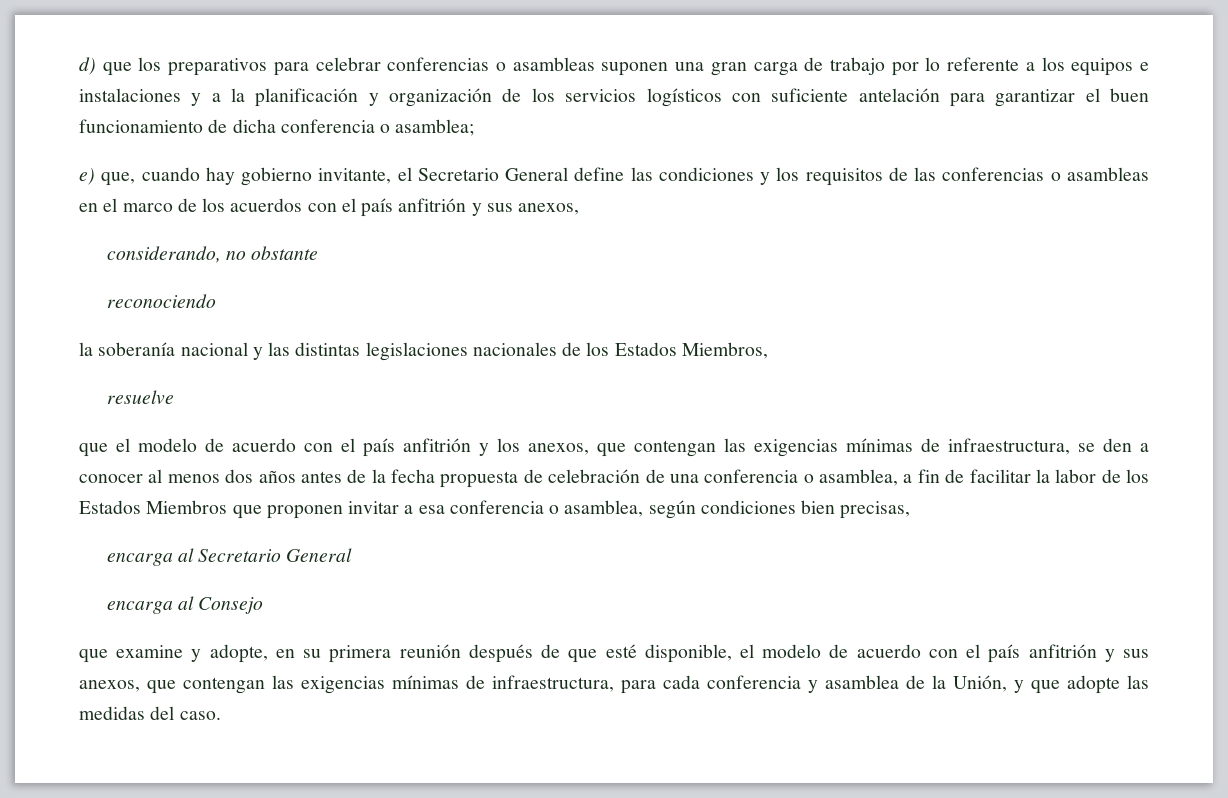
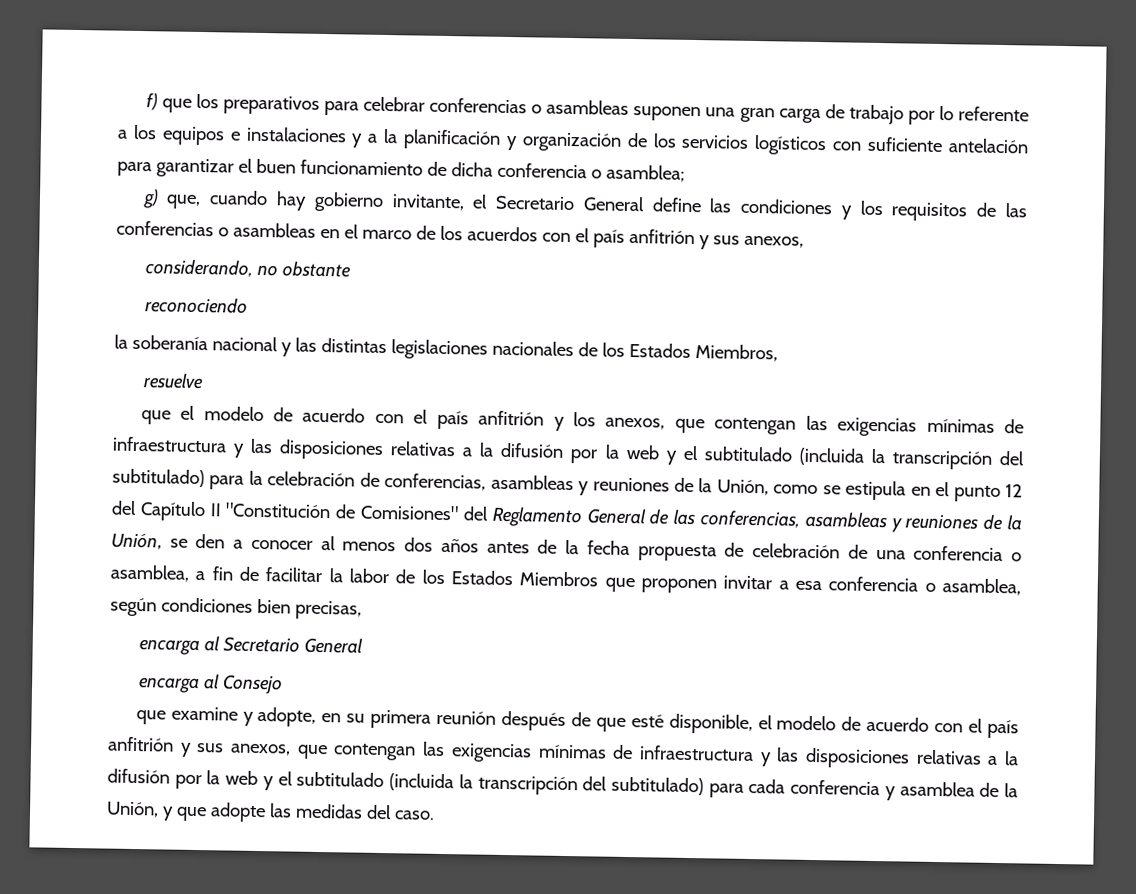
- d) que los preparativos para celebrar conferencias o asambleas suponen una gran carga de trabajo por lo referente a los equipos e instalaciones y a la planificación y organización de los servicios logísticos con suficiente antelación para garantizar el buen funcionamiento de dicha conferencia o asamblea;
+ f) que los preparativos para celebrar conferencias o asambleas suponen una gran carga de trabajo por lo referente a los equipos e instalaciones y a la planificación y organización de los servicios logísticos con suficiente antelación para garantizar el buen funcionamiento de dicha conferencia o asamblea;
- e) que, cuando hay gobierno invitante, el Secretario General define las condiciones y los requisitos de las conferencias o asambleas en el marco de los acuerdos con el país anfitrión y sus anexos,
+ g) que, cuando hay gobierno invitante, el Secretario General define las condiciones y los requisitos de las conferencias o asambleas en el marco de los acuerdos con el país anfitrión y sus anexos,
- que el modelo de acuerdo con el país anfitrión y los anexos, que contengan las exigencias mínimas de infraestructura, se den a conocer al menos dos años antes de la fecha propuesta de celebración de una conferencia o asamblea, a fin de facilitar la labor de los Estados Miembros que proponen invitar a esa conferencia o asamblea, según condiciones bien precisas,
+ que el modelo de acuerdo con el país anfitrión y los anexos, que contengan las exigencias mínimas de infraestructura y las disposiciones relativas a la difusión por la web y el subtitulado (incluida la transcripción del subtitulado) para la celebración de conferencias, asambleas y reuniones de la Unión, como se estipula en el punto 12 del Capítulo II "Constitución de Comisiones" del Reglamento General de las conferencias, asambleas y reuniones de la Unión, se den a conocer al menos dos años antes de la fecha propuesta de celebración de una conferencia o asamblea, a fin de facilitar la labor de los Estados Miembros que proponen invitar a esa conferencia o asamblea, según condiciones bien precisas,
- que examine y adopte, en su primera reunión después de que esté disponible, el modelo de acuerdo con el país anfitrión y sus anexos, que contengan las exigencias mínimas de infraestructura, para cada conferencia y asamblea de la Unión, y que adopte las medidas del caso.
+ que examine y adopte, en su primera reunión después de que esté disponible, el modelo de acuerdo con el país anfitrión y sus anexos, que contengan las exigencias mínimas de infraestructura y las disposiciones relativas a la difusión por la web y el subtitulado (incluida la transcripción del subtitulado) para cada conferencia y asamblea de la Unión, y que adopte las medidas del caso.

